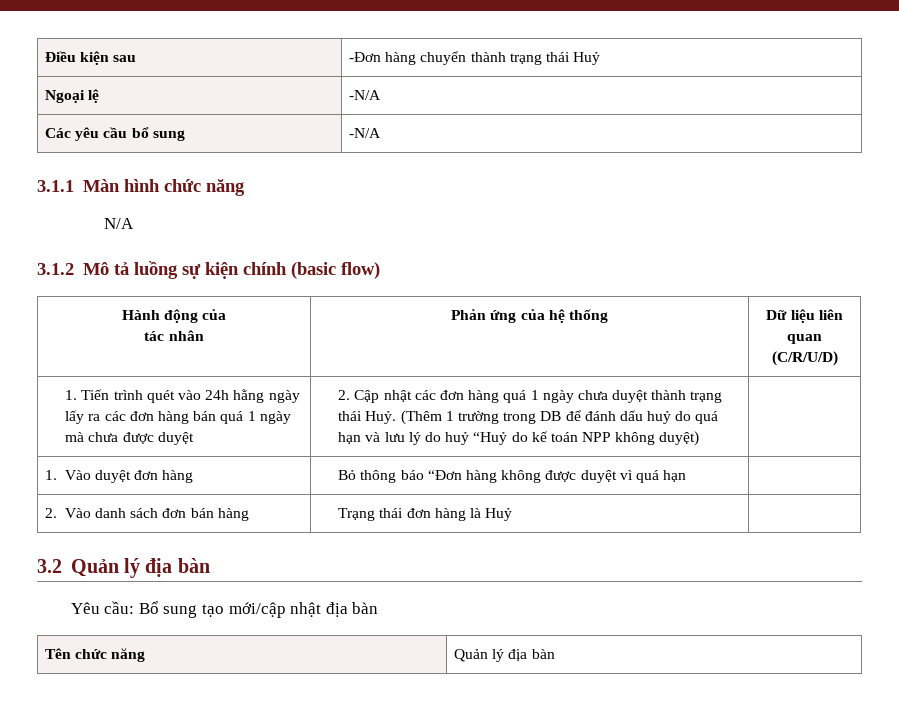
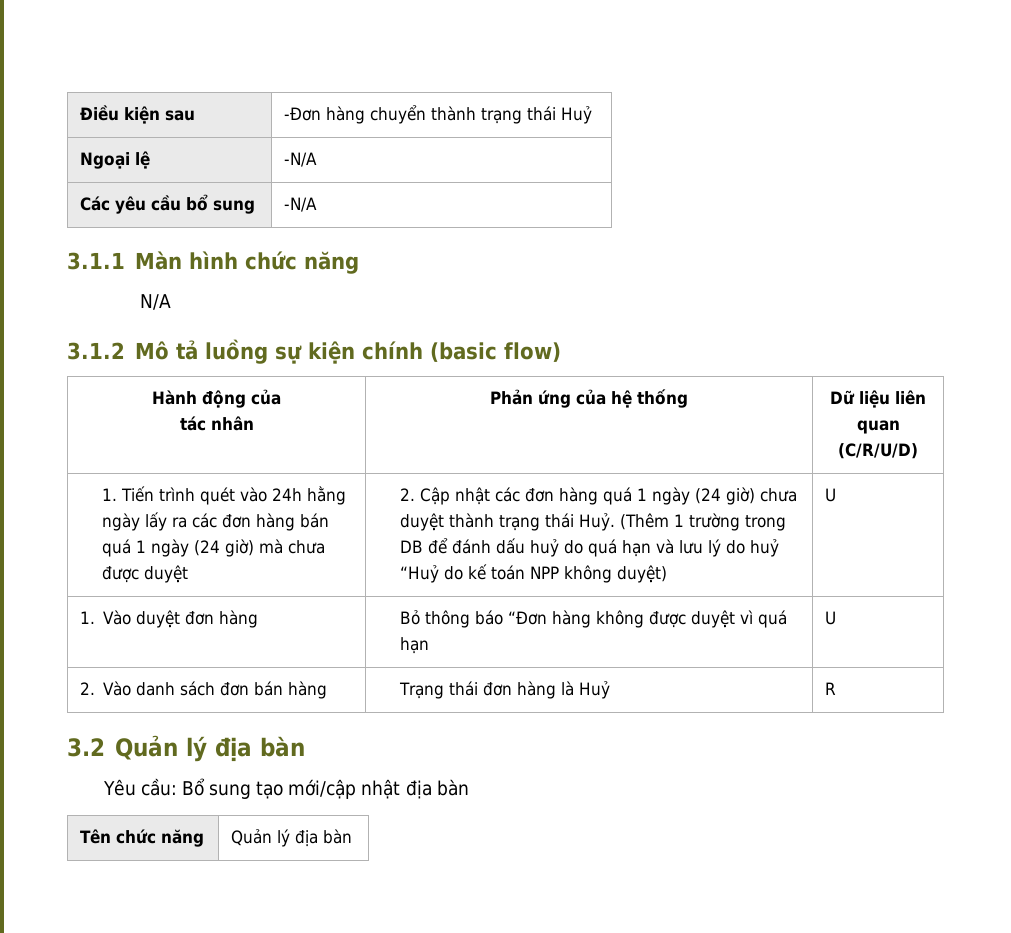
- 1. Tiến trình quét vào 24h hằng ngày lấy ra các đơn hàng bán quá 1 ngày mà chưa được duyệt
+ 1. Tiến trình quét vào 24h hằng ngày lấy ra các đơn hàng bán quá 1 ngày (24 giờ) mà chưa được duyệt
- 2. Cập nhật các đơn hàng quá 1 ngày chưa duyệt thành trạng thái Huỷ. (Thêm 1 trường trong DB để đánh dấu huỷ do quá hạn và lưu lý do huỷ “Huỷ do kế toán NPP không duyệt)
+ 2. Cập nhật các đơn hàng quá 1 ngày (24 giờ) chưa duyệt thành trạng thái Huỷ. (Thêm 1 trường trong DB để đánh dấu huỷ do quá hạn và lưu lý do huỷ “Huỷ do kế toán NPP không duyệt) | U
- 1. Vào duyệt đơn hàng | Bỏ thông báo “Đơn hàng không được duyệt vì quá hạn |
+ 1. Vào duyệt đơn hàng | Bỏ thông báo “Đơn hàng không được duyệt vì quá hạn | U
- 2. Vào danh sách đơn bán hàng | Trạng thái đơn hàng là Huỷ |
+ 2. Vào danh sách đơn bán hàng | Trạng thái đơn hàng là Huỷ | R

